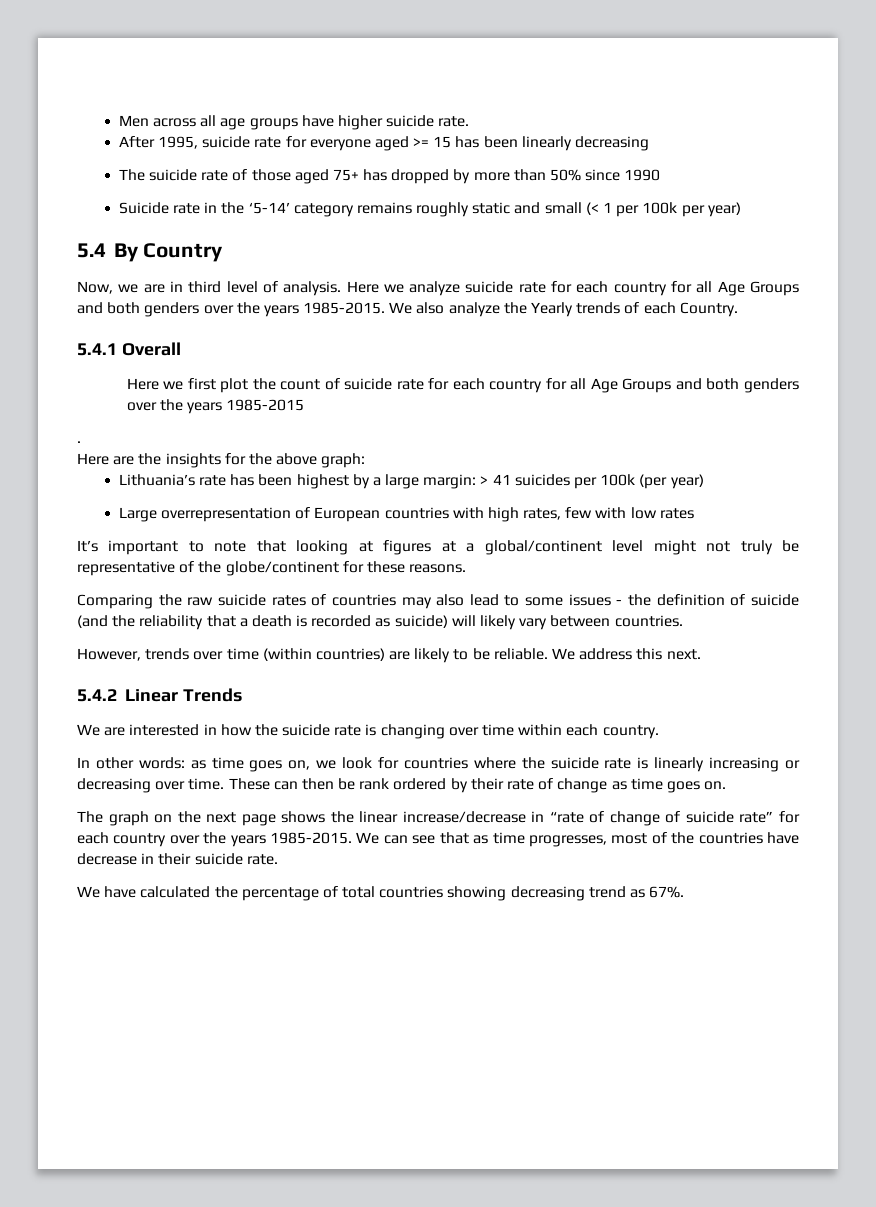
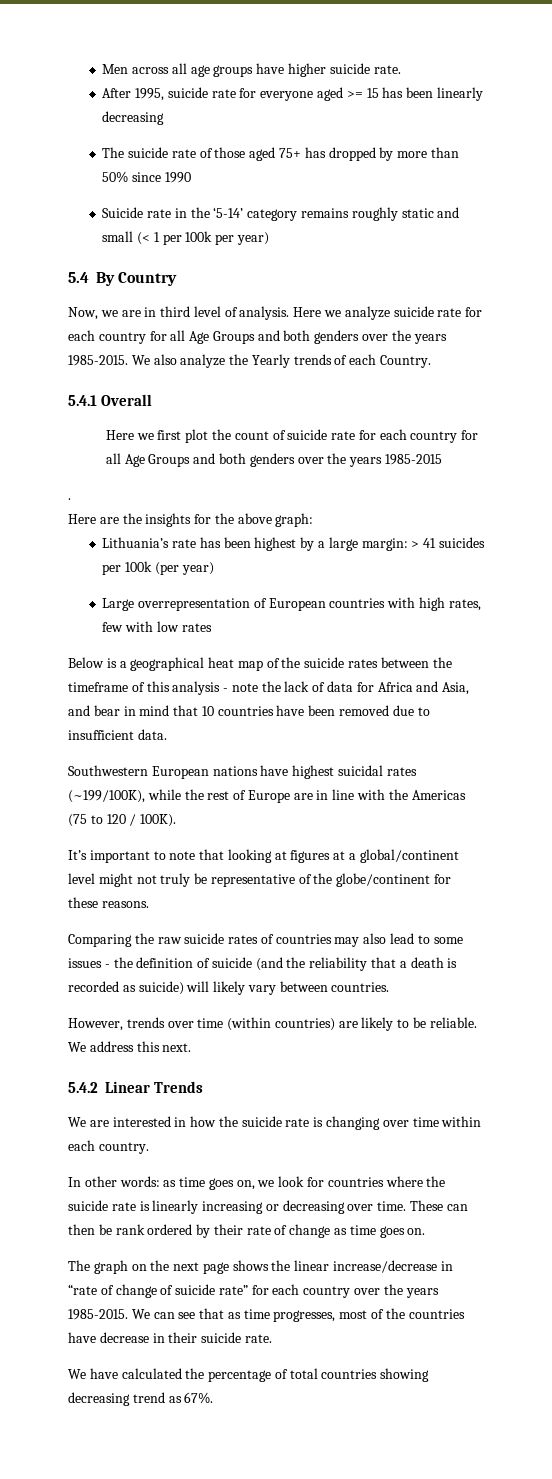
+ Below is a geographical heat map of the suicide rates between the timeframe of this analysis - note the lack of data for Africa and Asia, and bear in mind that 10 countries have been removed due to insufficient data.
+ Southwestern European nations have highest suicidal rates (~199/100K), while the rest of Europe are in line with the Americas (75 to 120 / 100K).

